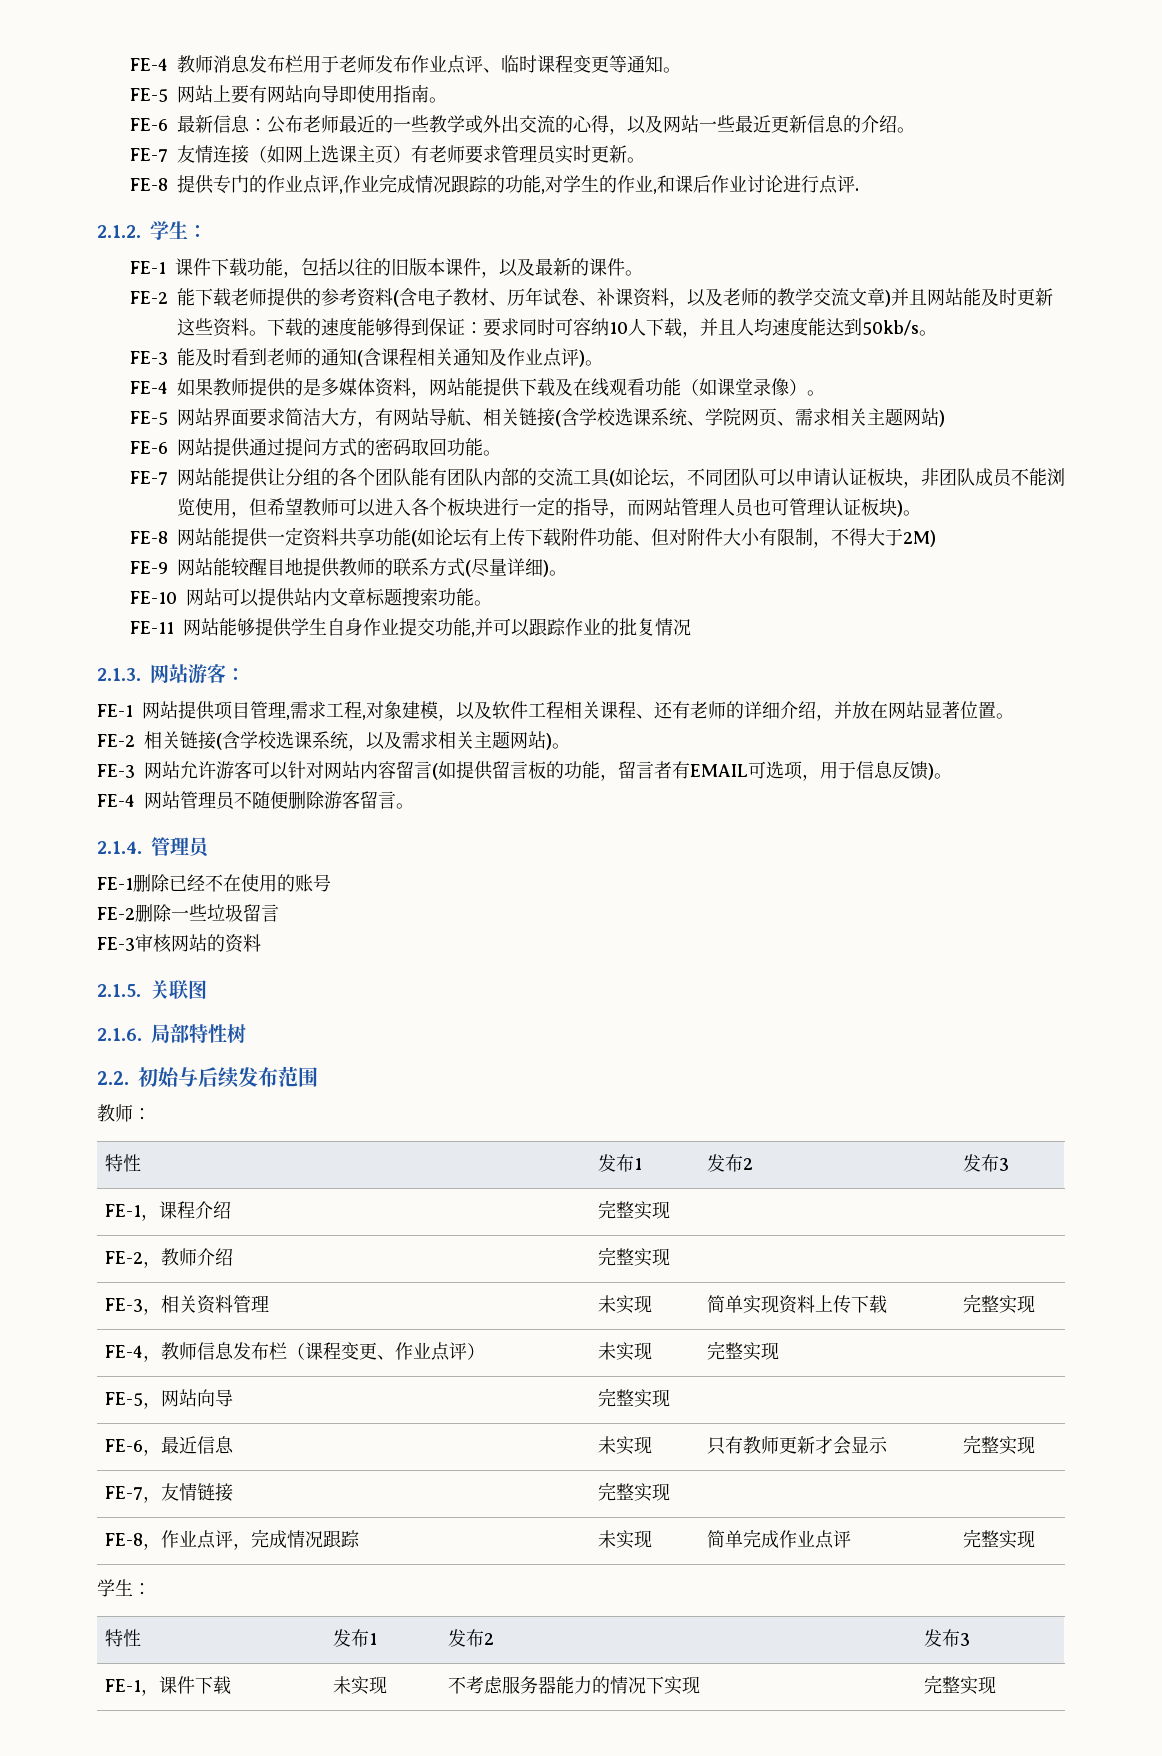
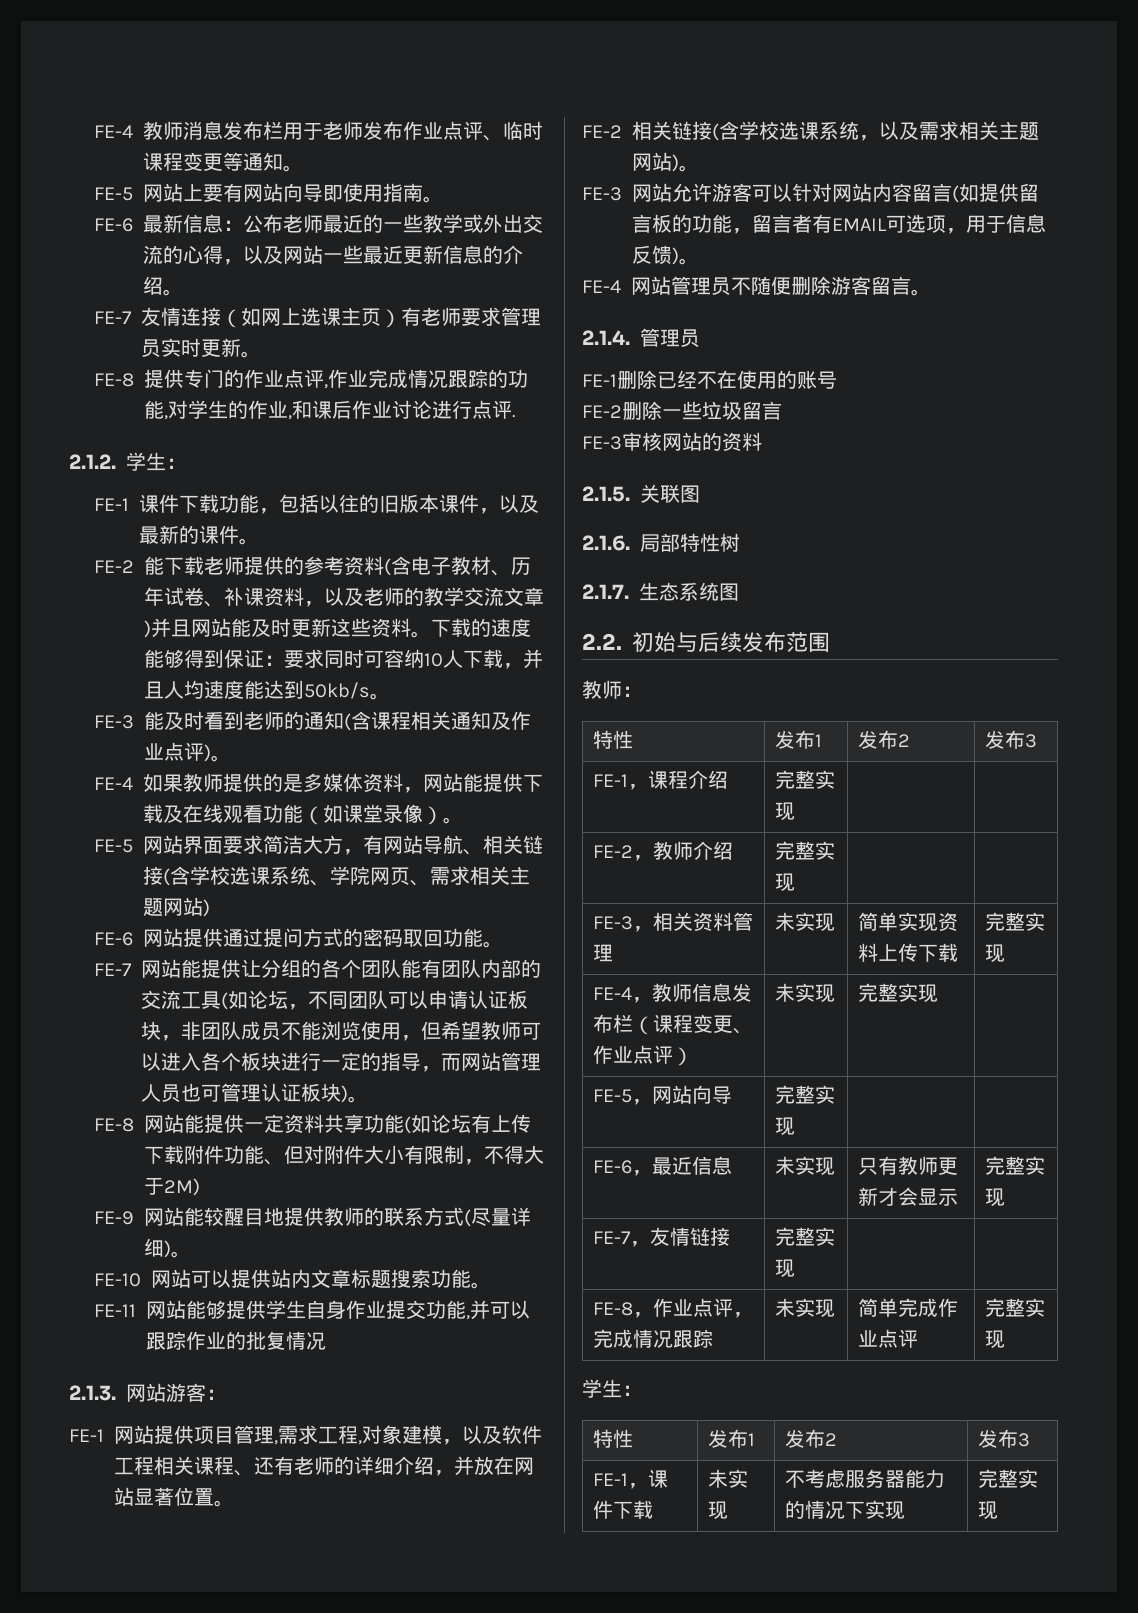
+ 2.1.7.生态系统图

